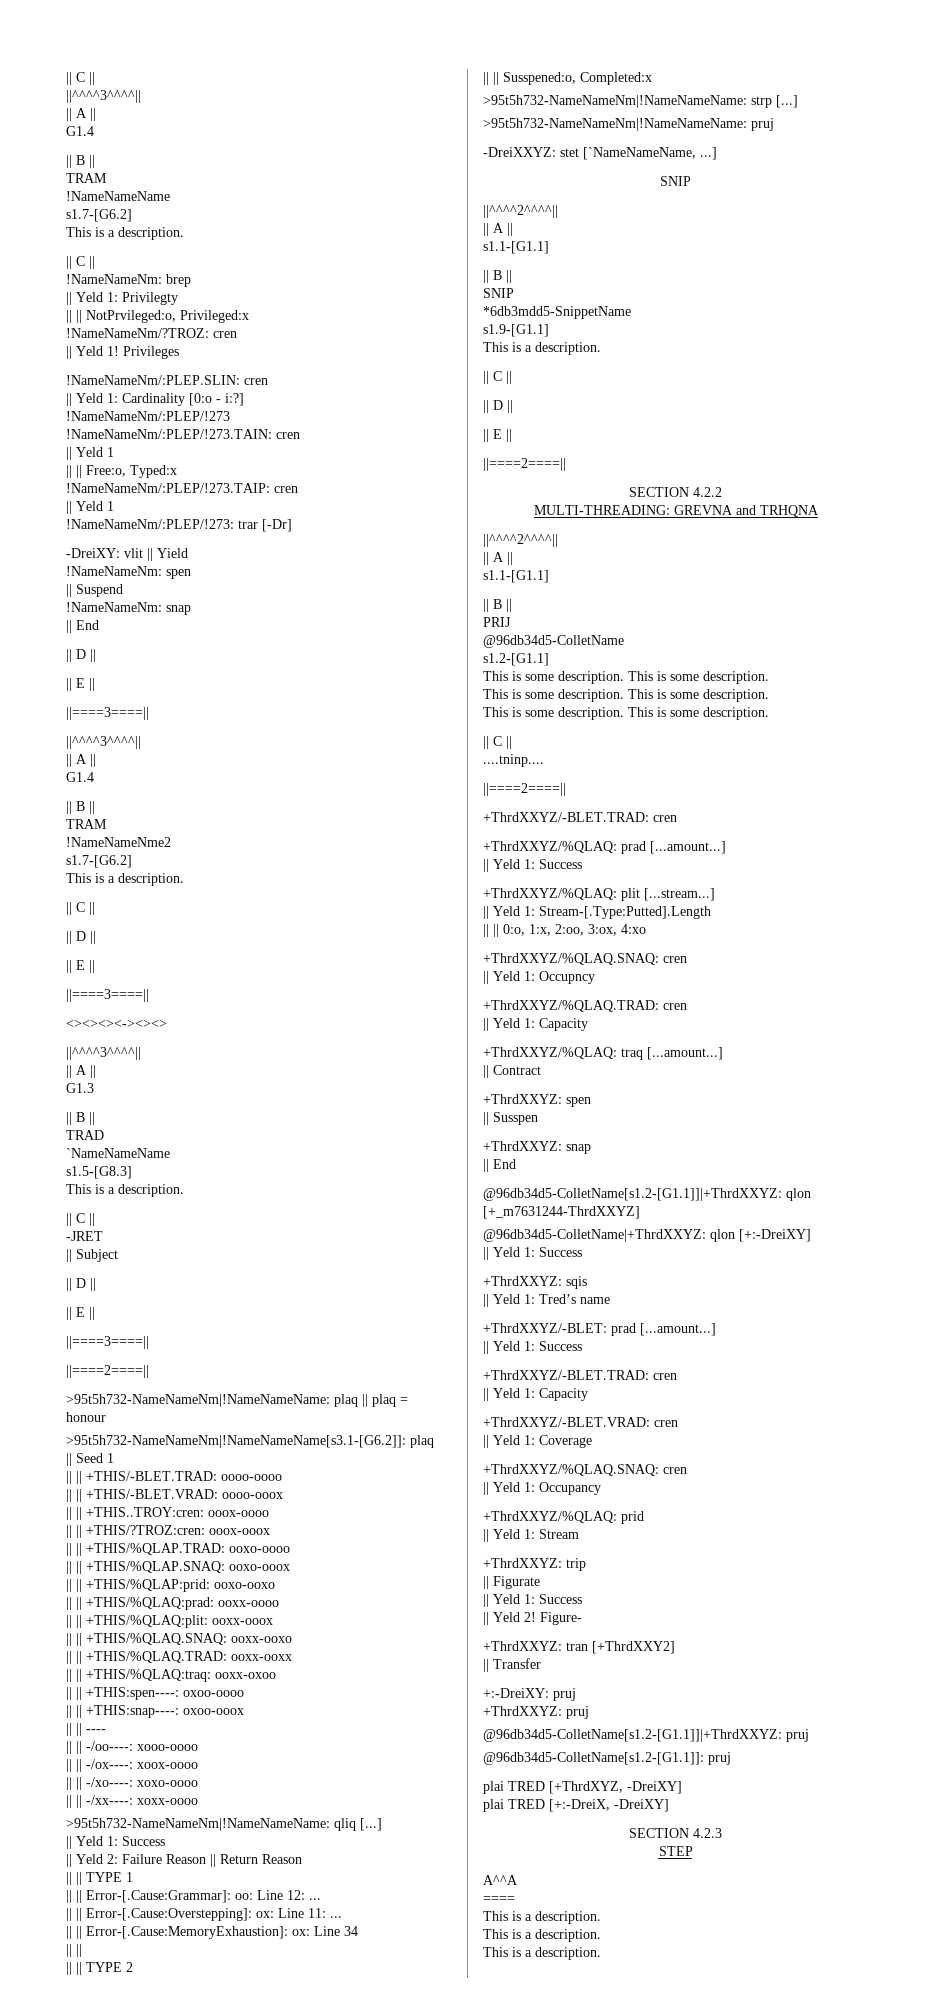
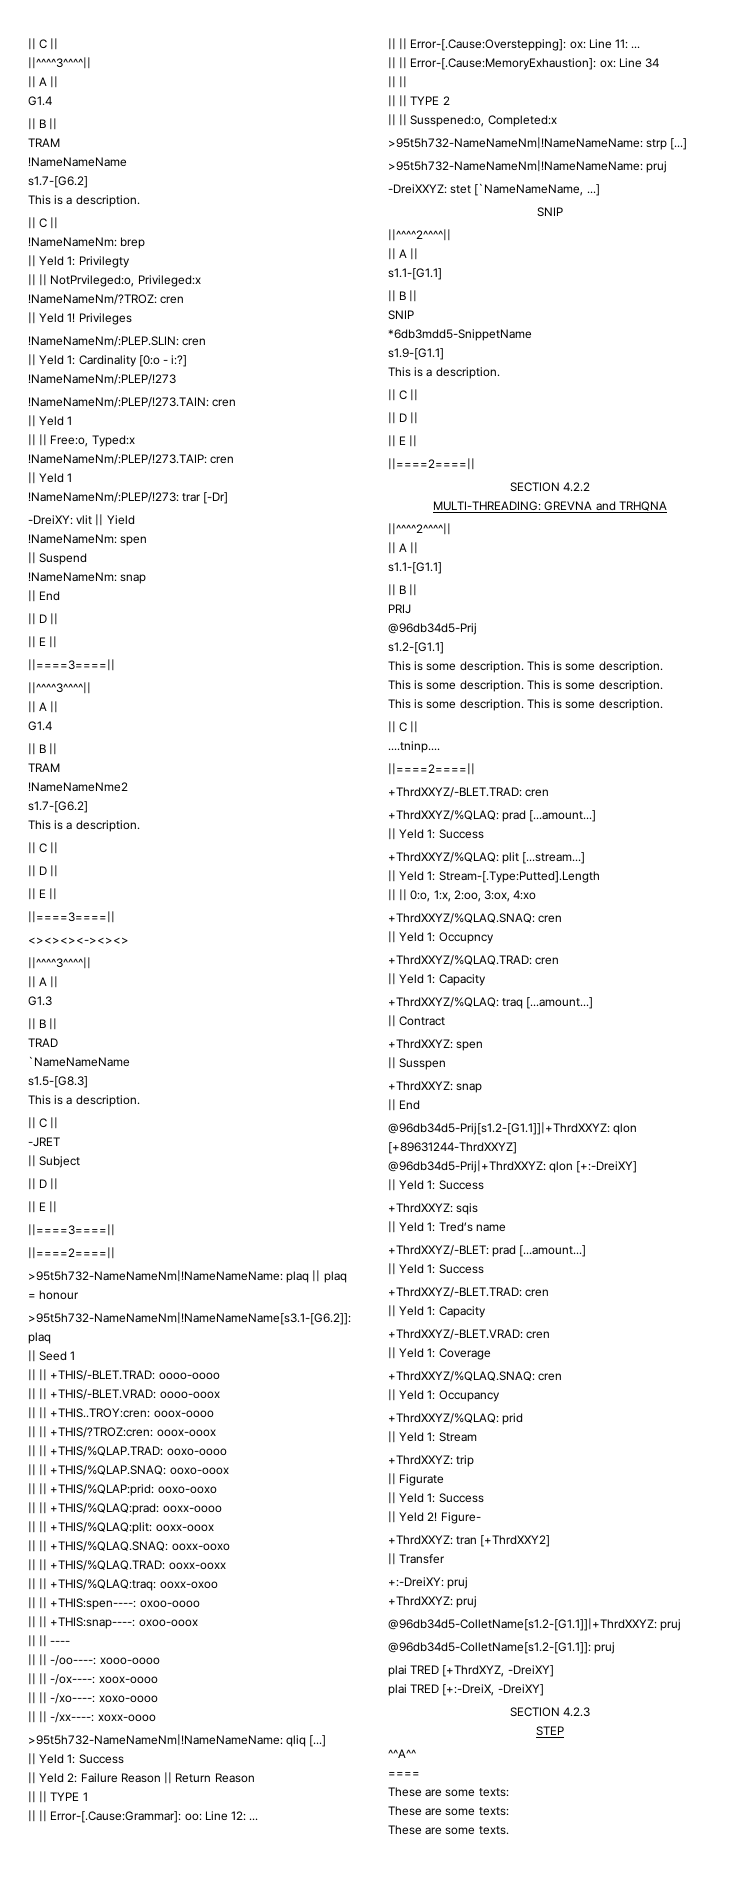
- @96db34d5-ColletName
+ @96db34d5-Prij
- @96db34d5-ColletName[s1.2-[G1.1]]|+ThrdXXYZ: qlon [+_m7631244-ThrdXXYZ]
- @96db34d5-ColletName|+ThrdXXYZ: qlon [+:-DreiXY]
+ @96db34d5-Prij[s1.2-[G1.1]]|+ThrdXXYZ: qlon [+89631244-ThrdXXYZ]
+ @96db34d5-Prij|+ThrdXXYZ: qlon [+:-DreiXY]
- A^^A
+ ^^A^^
  ====
- This is a description.
- This is a description.
- This is a description.
+ These are some texts:
+ These are some texts:
+ These are some texts.

